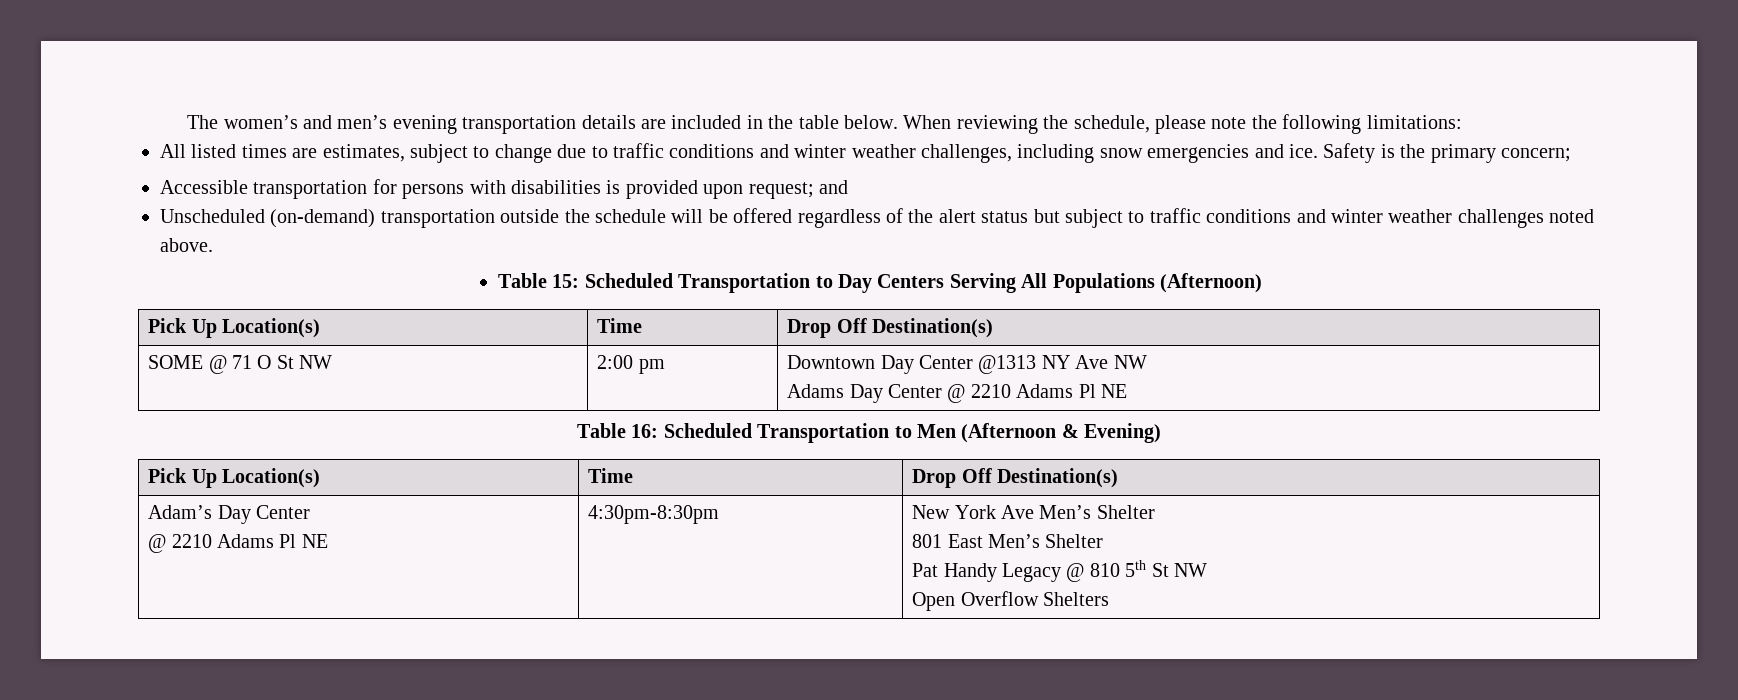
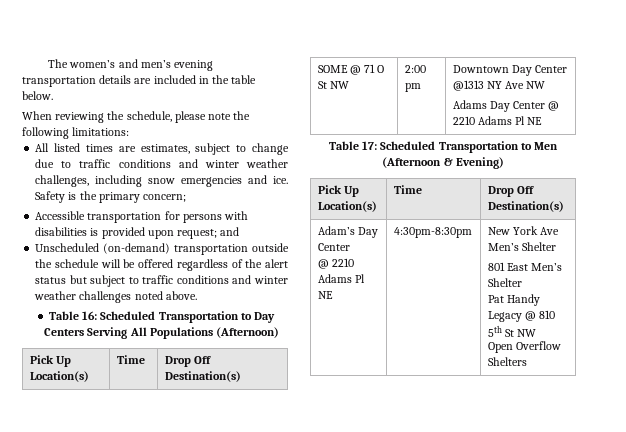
- The women’s and men’s evening transportation details are included in the table below. When reviewing the schedule, please note the following limitations:
+ The women’s and men’s evening transportation details are included in the table below.
+ When reviewing the schedule, please note the following limitations:
- Table 15: Scheduled Transportation to Day Centers Serving All Populations (Afternoon)
+ Table 16: Scheduled Transportation to Day Centers Serving All Populations (Afternoon)
- Table 16: Scheduled Transportation to Men (Afternoon & Evening)
+ Table 17: Scheduled Transportation to Men (Afternoon & Evening)

